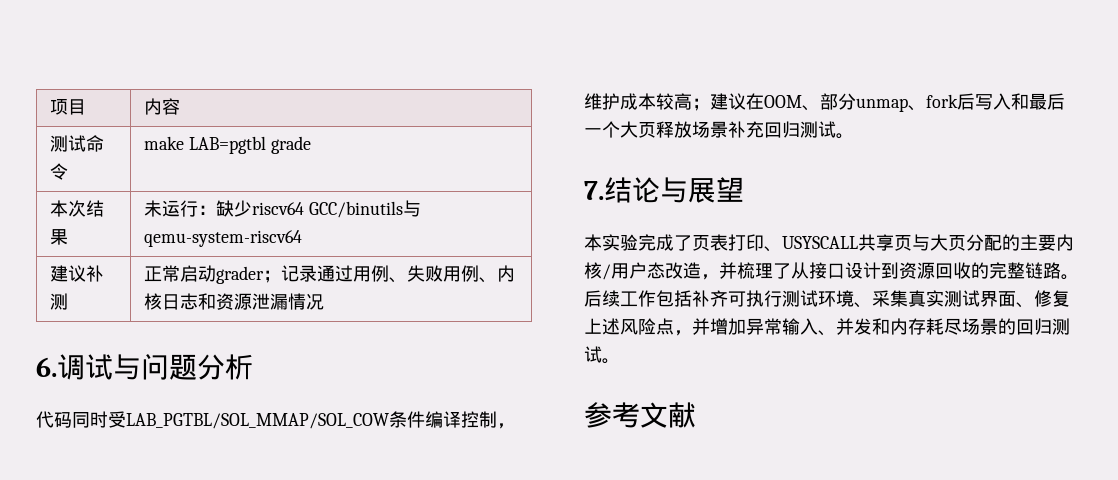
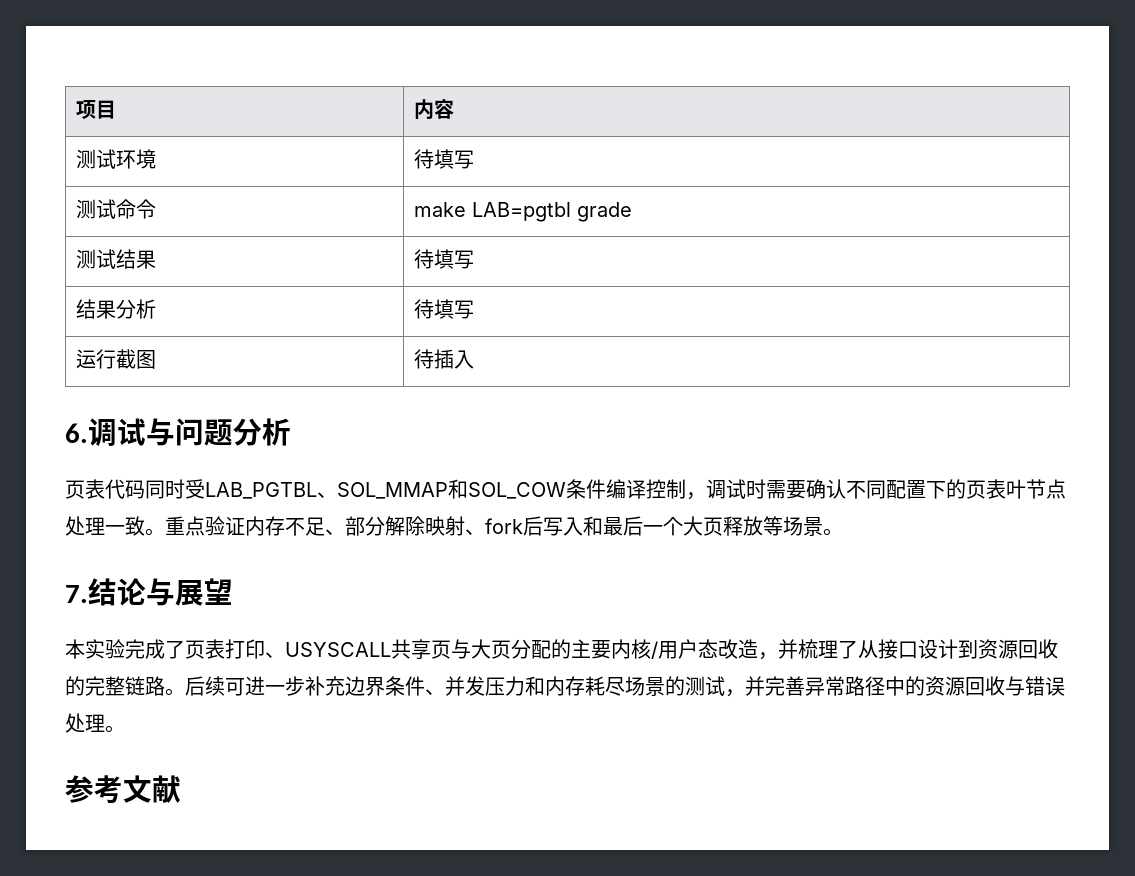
+ 测试环境 | 待填写
- 本次结果 | 未运行：缺少riscv64 GCC/binutils与qemu-system-riscv64
- 建议补测 | 正常启动grader；记录通过用例、失败用例、内核日志和资源泄漏情况
+ 测试结果 | 待填写
+ 结果分析 | 待填写
+ 运行截图 | 待插入
- 代码同时受LAB_PGTBL/SOL_MMAP/SOL_COW条件编译控制，维护成本较高；建议在OOM、部分unmap、fork后写入和最后一个大页释放场景补充回归测试。
+ 页表代码同时受LAB_PGTBL、SOL_MMAP和SOL_COW条件编译控制，调试时需要确认不同配置下的页表叶节点处理一致。重点验证内存不足、部分解除映射、fork后写入和最后一个大页释放等场景。
- 后续工作包括补齐可执行测试环境、采集真实测试界面、修复上述风险点，并增加异常输入、并发和内存耗尽场景的回归测试。
+ 后续可进一步补充边界条件、并发压力和内存耗尽场景的测试，并完善异常路径中的资源回收与错误处理。

